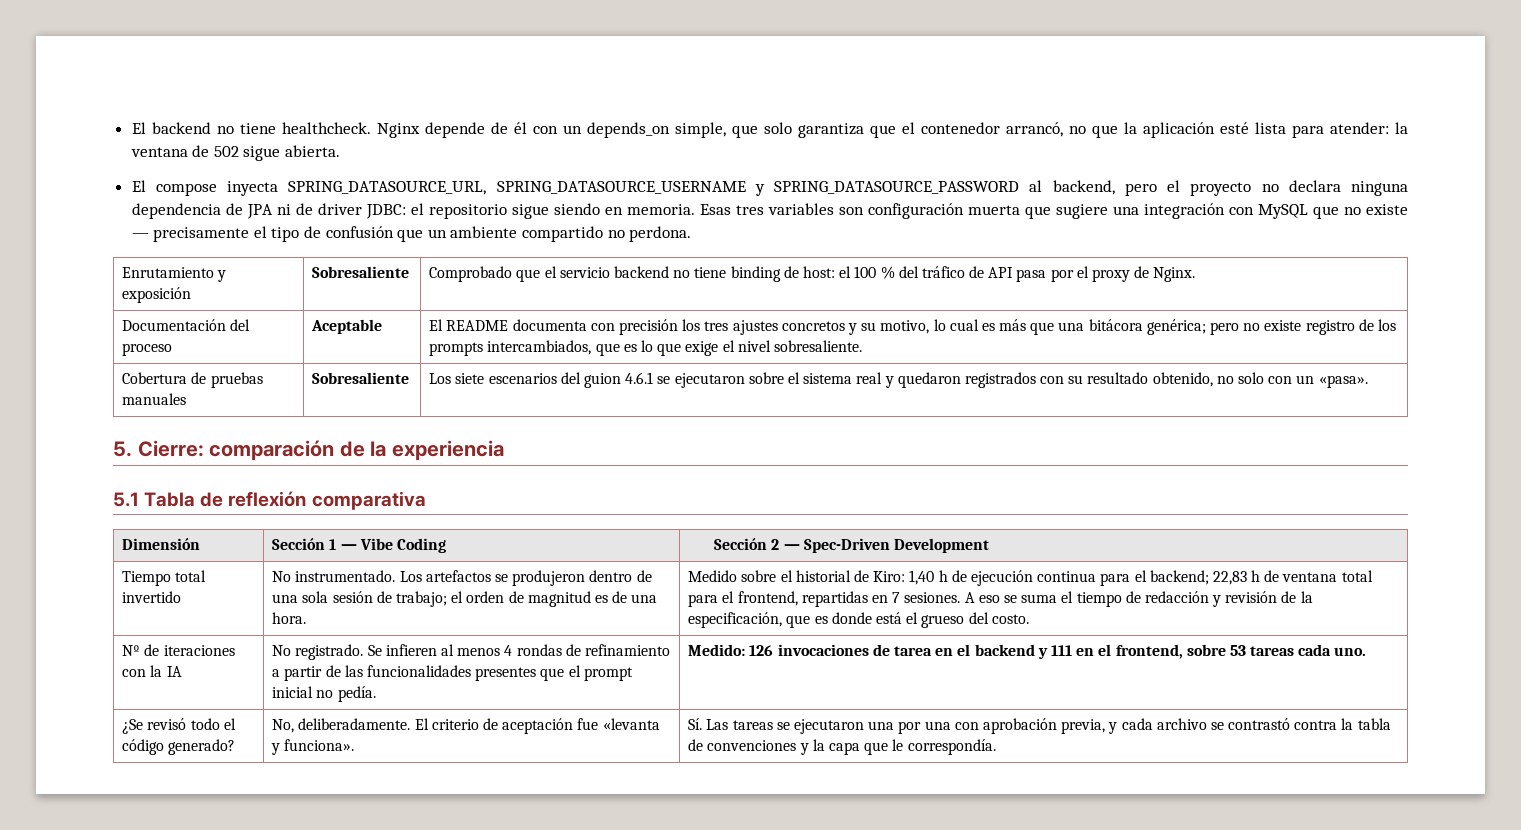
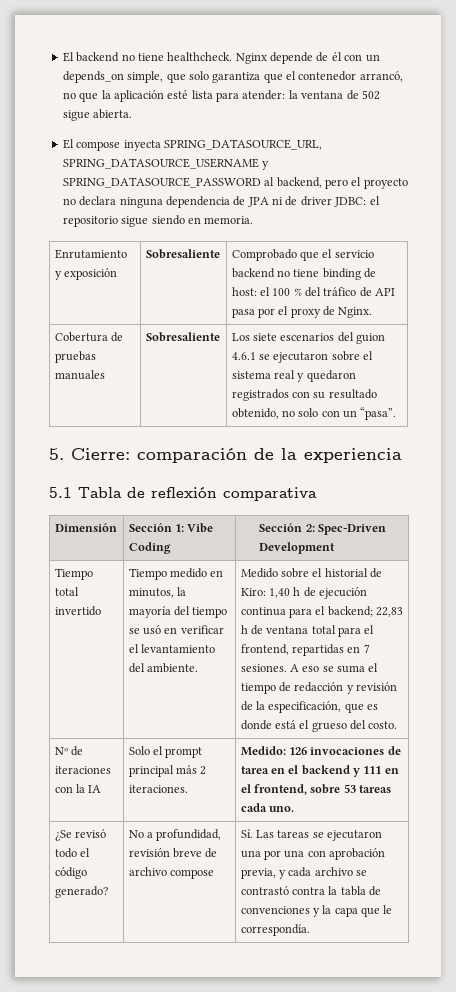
- Esas tres variables son configuración muerta que sugiere una integración con MySQL que no existe — precisamente el tipo de confusión que un ambiente compartido no perdona.
- Documentación del proceso | Aceptable | El README documenta con precisión los tres ajustes concretos y su motivo, lo cual es más que una bitácora genérica; pero no existe registro de los prompts intercambiados, que es lo que exige el nivel sobresaliente.
- Cobertura de pruebas manuales | Sobresaliente | Los siete escenarios del guion 4.6.1 se ejecutaron sobre el sistema real y quedaron registrados con su resultado obtenido, no solo con un «pasa».
+ Cobertura de pruebas manuales | Sobresaliente | Los siete escenarios del guion 4.6.1 se ejecutaron sobre el sistema real y quedaron registrados con su resultado obtenido, no solo con un “pasa”.
- Dimensión | Sección 1 — Vibe Coding | Sección 2 — Spec-Driven Development
+ Dimensión | Sección 1: Vibe Coding | Sección 2: Spec-Driven Development
- No instrumentado. Los artefactos se produjeron dentro de una sola sesión de trabajo; el orden de magnitud es de una hora.
+ Tiempo medido en minutos, la mayoría del tiempo se usó en verificar el levantamiento del ambiente.
- No registrado. Se infieren al menos 4 rondas de refinamiento a partir de las funcionalidades presentes que el prompt inicial no pedía.
+ Solo el prompt principal más 2 iteraciones.
- No, deliberadamente. El criterio de aceptación fue «levanta y funciona».
+ No a profundidad, revisión breve de archivo compose

